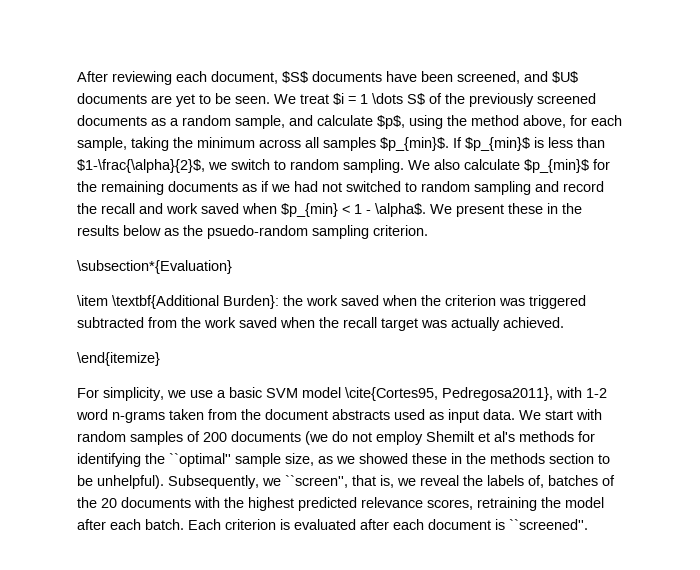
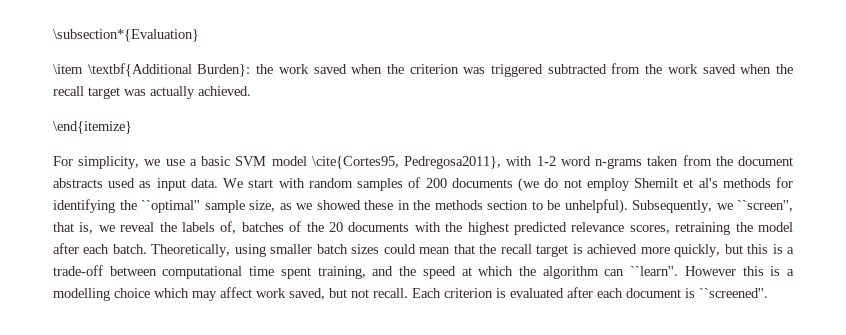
- After reviewing each document, $S$ documents have been screened, and $U$ documents are yet to be seen. We treat $i = 1 \dots S$ of the previously screened documents as a random sample, and calculate $p$, using the method above, for each sample, taking the minimum across all samples $p_{min}$. If $p_{min}$ is less than $1-\frac{\alpha}{2}$, we switch to random sampling. We also calculate $p_{min}$ for the remaining documents as if we had not switched to random sampling and record the recall and work saved when $p_{min} < 1 - \alpha$. We present these in the results below as the psuedo-random sampling criterion.
+ Theoretically, using smaller batch sizes could mean that the recall target is achieved more quickly, but this is a trade-off between computational time spent training, and the speed at which the algorithm can ``learn''. However this is a modelling choice which may affect work saved, but not recall.

